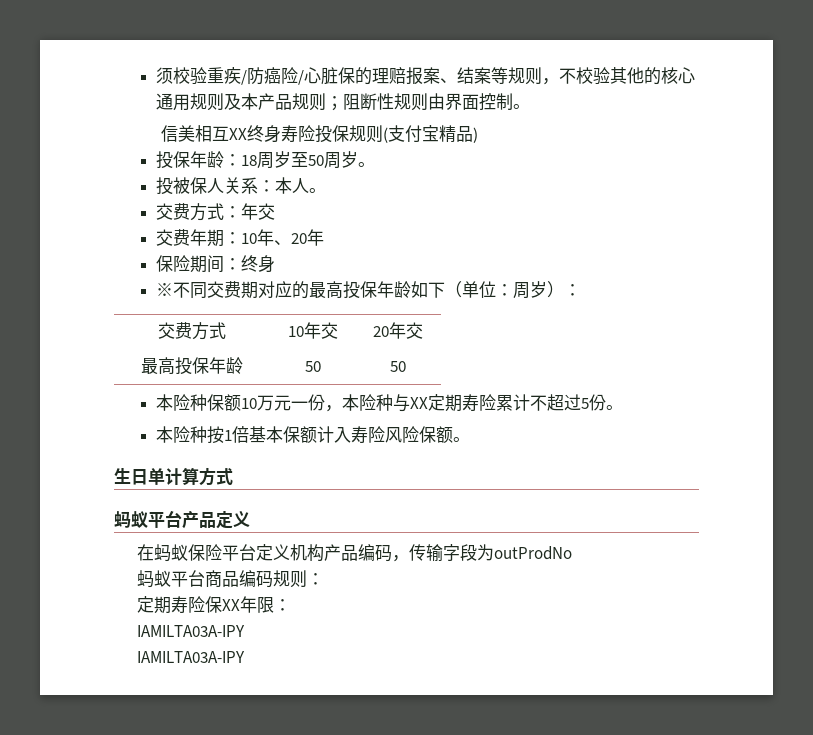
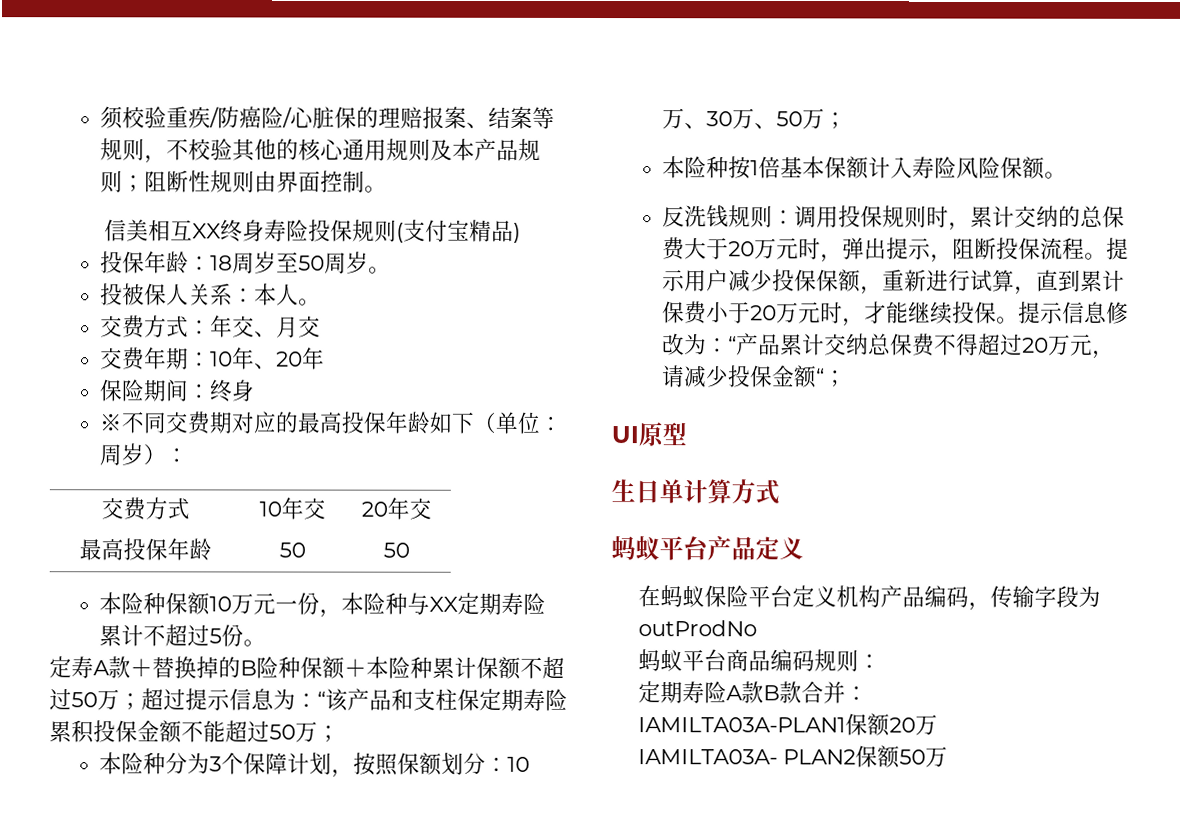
- 交费方式：年交
+ 交费方式：年交、月交
+ 定寿A款＋替换掉的B险种保额＋本险种累计保额不超过50万；超过提示信息为：“该产品和支柱保定期寿险累积投保金额不能超过50万；
+ 本险种分为3个保障计划，按照保额划分：10万、30万、50万；
+ 反洗钱规则：调用投保规则时，累计交纳的总保费大于20万元时，弹出提示，阻断投保流程。提示用户减少投保保额，重新进行试算，直到累计保费小于20万元时，才能继续投保。提示信息修改为：“产品累计交纳总保费不得超过20万元，请减少投保金额“；
+ UI原型
- 定期寿险保XX年限：
- IAMILTA03A-IPY
- IAMILTA03A-IPY
+ 定期寿险A款B款合并：
+ IAMILTA03A-PLAN1保额20万
+ IAMILTA03A- PLAN2保额50万

